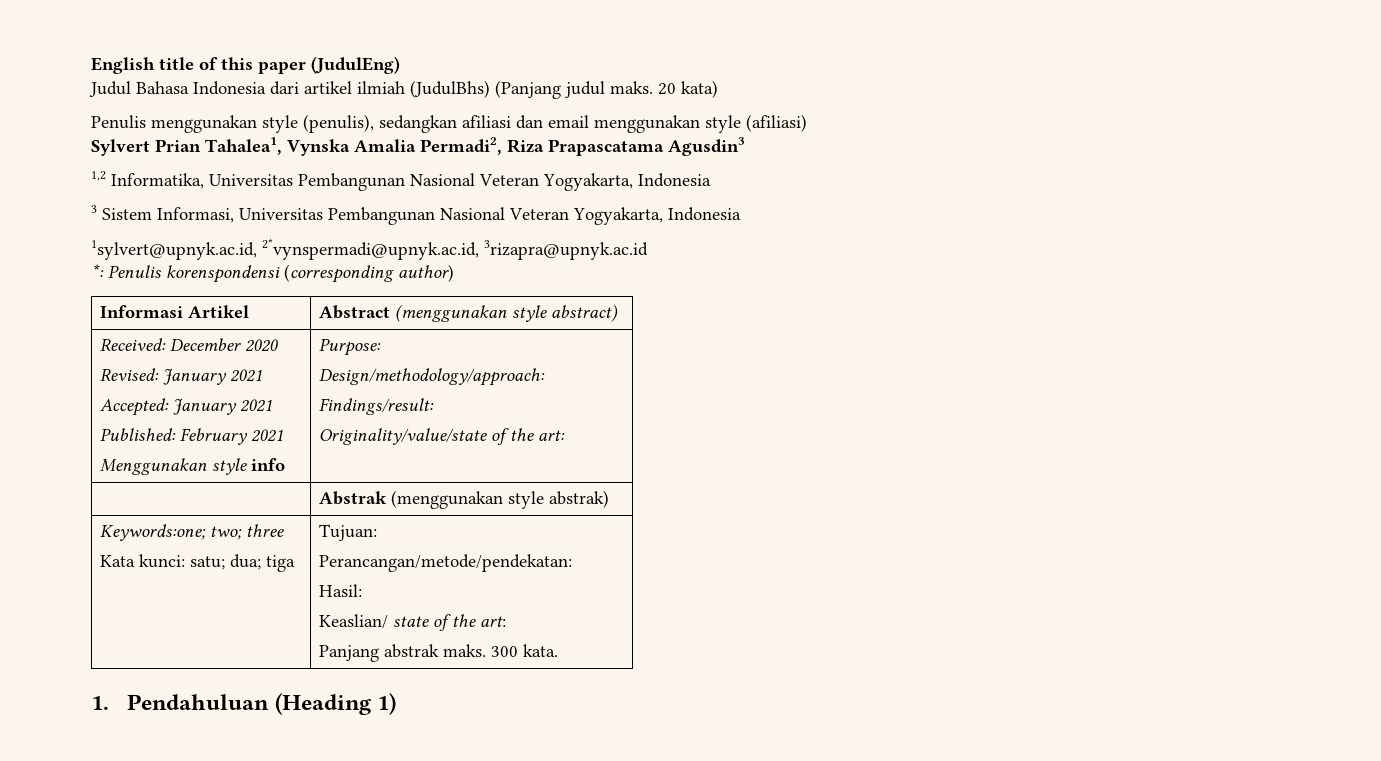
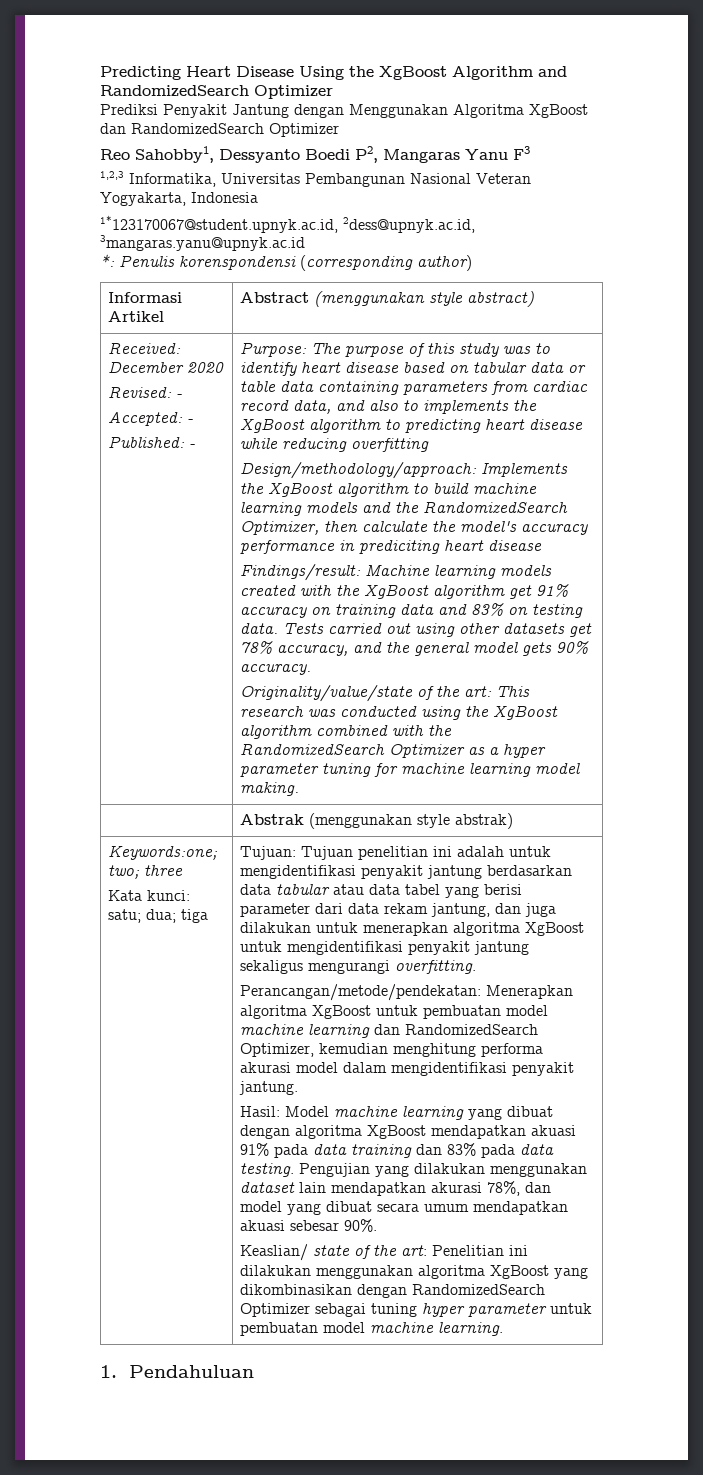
- English title of this paper (JudulEng)
- Judul Bahasa Indonesia dari artikel ilmiah (JudulBhs) (Panjang judul maks. 20 kata)
- Penulis menggunakan style (penulis), sedangkan afiliasi dan email menggunakan style (afiliasi)
- Sylvert Prian Tahalea1, Vynska Amalia Permadi2, Riza Prapascatama Agusdin3
- 1,2 Informatika, Universitas Pembangunan Nasional Veteran Yogyakarta, Indonesia
+ Predicting Heart Disease Using the XgBoost Algorithm and RandomizedSearch Optimizer
+ Prediksi Penyakit Jantung dengan Menggunakan Algoritma XgBoost dan RandomizedSearch Optimizer
+ Reo Sahobby1, Dessyanto Boedi P2, Mangaras Yanu F3
+ 1,2,3 Informatika, Universitas Pembangunan Nasional Veteran Yogyakarta, Indonesia
- 3 Sistem Informasi, Universitas Pembangunan Nasional Veteran Yogyakarta, Indonesia
- 1sylvert@upnyk.ac.id, 2*vynspermadi@upnyk.ac.id, 3rizapra@upnyk.ac.id
+ 1*123170067@student.upnyk.ac.id, 2dess@upnyk.ac.id, 3mangaras.yanu@upnyk.ac.id
- Revised: January 2021
+ Revised: -
- Accepted: January 2021
+ Accepted: -
- Published: February 2021
- Menggunakan style info | Purpose:
- Design/methodology/approach:
- Findings/result:
- Originality/value/state of the art:
+ Published: - | Purpose: The purpose of this study was to identify heart disease based on tabular data or table data containing parameters from cardiac record data, and also to implements the XgBoost algorithm to predicting heart disease while reducing overfitting
+ Design/methodology/approach: Implements the XgBoost algorithm to build machine learning models and the RandomizedSearch Optimizer, then calculate the model's accuracy performance in prediciting heart disease
+ Findings/result: Machine learning models created with the XgBoost algorithm get 91% accuracy on training data and 83% on testing data. Tests carried out using other datasets get 78% accuracy, and the general model gets 90% accuracy.
+ Originality/value/state of the art: This research was conducted using the XgBoost algorithm combined with the RandomizedSearch Optimizer as a hyper parameter tuning for machine learning model making.
- Tujuan:
- Perancangan/metode/pendekatan:
- Hasil:
+ Tujuan: Tujuan penelitian ini adalah untuk mengidentifikasi penyakit jantung berdasarkan data tabular atau data tabel yang berisi parameter dari data rekam jantung, dan juga dilakukan untuk menerapkan algoritma XgBoost untuk mengidentifikasi penyakit jantung sekaligus mengurangi overfitting.
+ Perancangan/metode/pendekatan: Menerapkan algoritma XgBoost untuk pembuatan model machine learning dan RandomizedSearch Optimizer, kemudian menghitung performa akurasi model dalam mengidentifikasi penyakit jantung.
+ Hasil: Model machine learning yang dibuat dengan algoritma XgBoost mendapatkan akuasi 91% pada data training dan 83% pada data testing. Pengujian yang dilakukan menggunakan dataset lain mendapatkan akurasi 78%, dan model yang dibuat secara umum mendapatkan akuasi sebesar 90%.
- Keaslian/ state of the art:
- Panjang abstrak maks. 300 kata.
+ Keaslian/ state of the art: Penelitian ini dilakukan menggunakan algoritma XgBoost yang dikombinasikan dengan RandomizedSearch Optimizer sebagai tuning hyper parameter untuk pembuatan model machine learning.
- 1. Pendahuluan (Heading 1)
+ 1. Pendahuluan

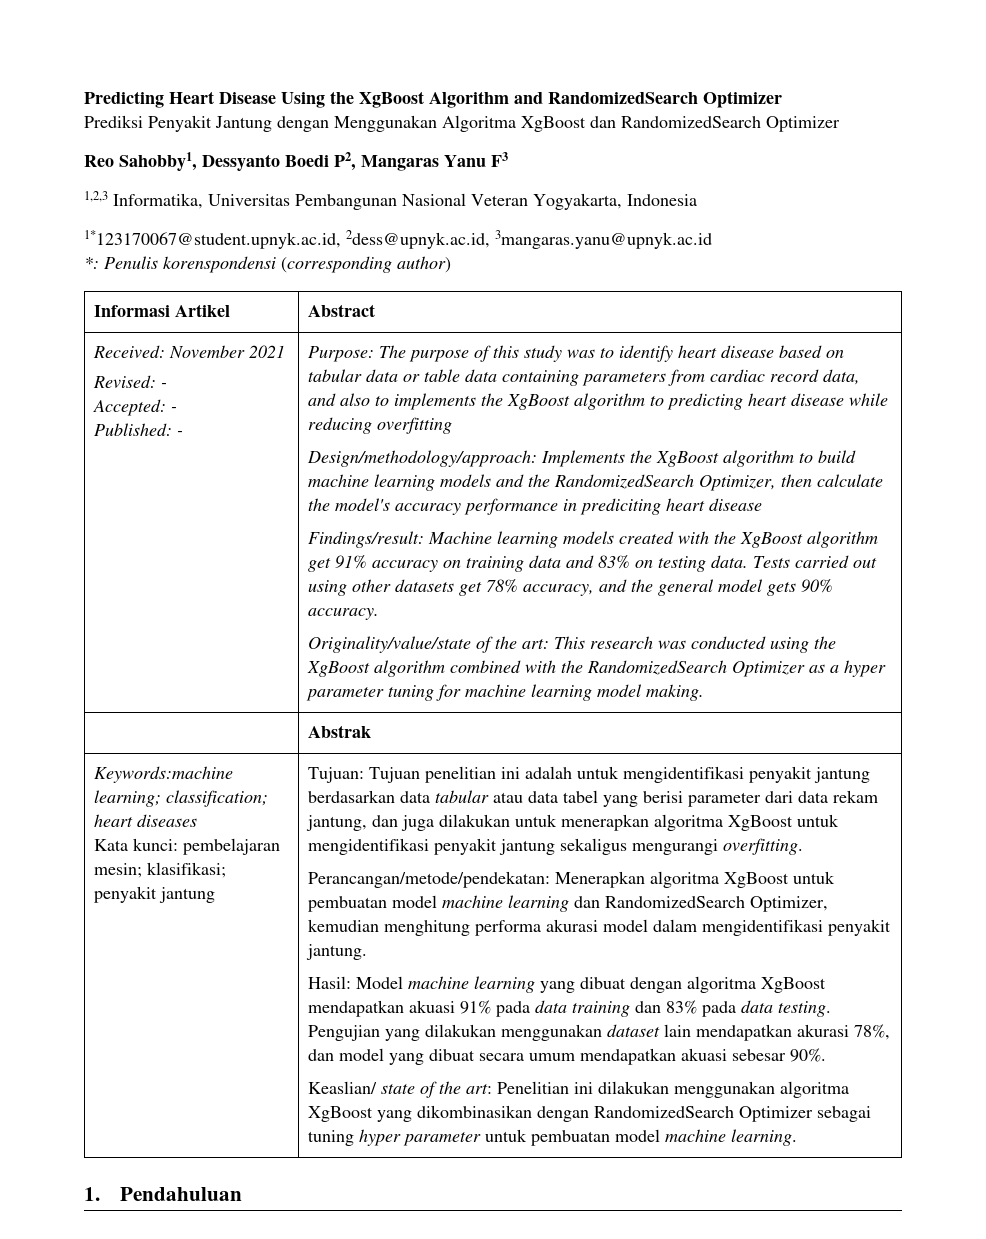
- Informasi Artikel | Abstract (menggunakan style abstract)
+ Informasi Artikel | Abstract
- Received: December 2020
+ Received: November 2021
- | Abstrak (menggunakan style abstrak)
- Keywords:one; two; three
- Kata kunci: satu; dua; tiga
+ | Abstrak
+ Keywords:machine learning; classification; heart diseases
+ Kata kunci: pembelajaran mesin; klasifikasi; penyakit jantung

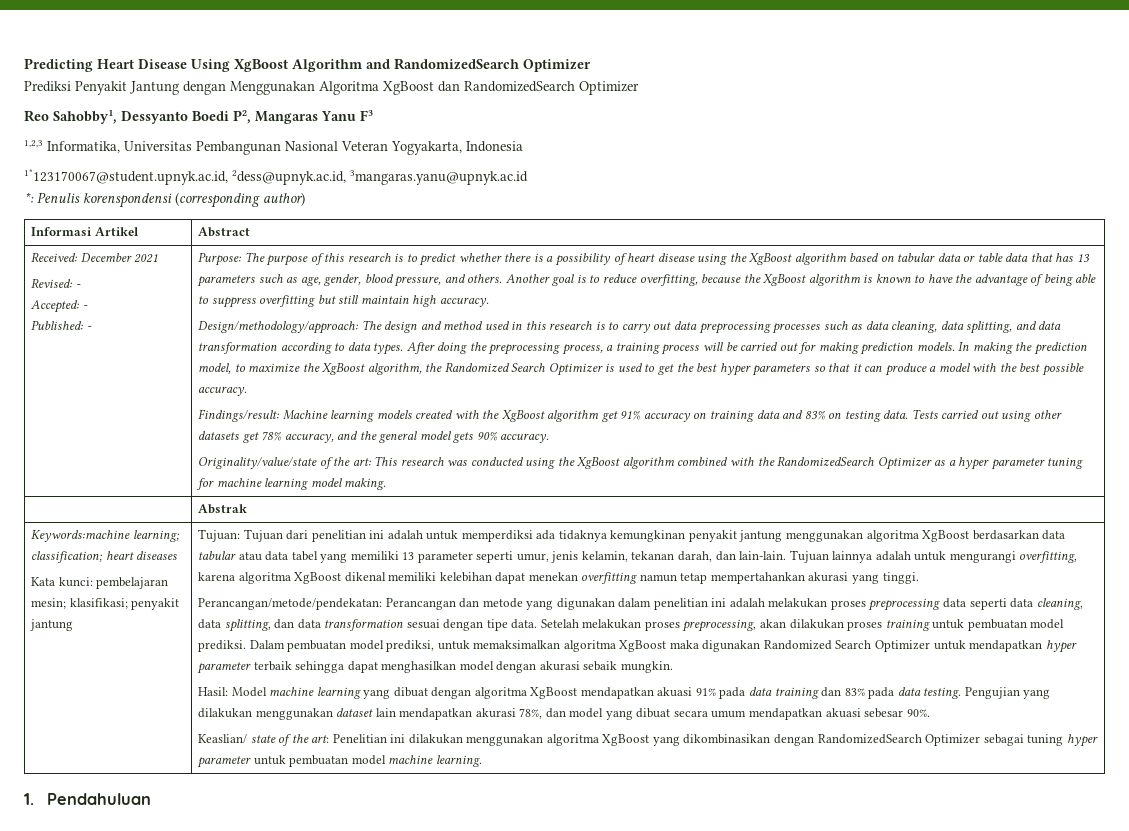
- Predicting Heart Disease Using the XgBoost Algorithm and RandomizedSearch Optimizer
+ Predicting Heart Disease Using XgBoost Algorithm and RandomizedSearch Optimizer
- Received: November 2021
+ Received: December 2021
- Purpose: The purpose of this study was to identify heart disease based on tabular data or table data containing parameters from cardiac record data, and also to implements the XgBoost algorithm to predicting heart disease while reducing overfitting
- Design/methodology/approach: Implements the XgBoost algorithm to build machine learning models and the RandomizedSearch Optimizer, then calculate the model's accuracy performance in prediciting heart disease
+ Purpose: The purpose of this research is to predict whether there is a possibility of heart disease using the XgBoost algorithm based on tabular data or table data that has 13 parameters such as age, gender, blood pressure, and others. Another goal is to reduce overfitting, because the XgBoost algorithm is known to have the advantage of being able to suppress overfitting but still maintain high accuracy.
+ Design/methodology/approach: The design and method used in this research is to carry out data preprocessing processes such as data cleaning, data splitting, and data transformation according to data types. After doing the preprocessing process, a training process will be carried out for making prediction models. In making the prediction model, to maximize the XgBoost algorithm, the Randomized Search Optimizer is used to get the best hyper parameters so that it can produce a model with the best possible accuracy.
- Tujuan: Tujuan penelitian ini adalah untuk mengidentifikasi penyakit jantung berdasarkan data tabular atau data tabel yang berisi parameter dari data rekam jantung, dan juga dilakukan untuk menerapkan algoritma XgBoost untuk mengidentifikasi penyakit jantung sekaligus mengurangi overfitting.
- Perancangan/metode/pendekatan: Menerapkan algoritma XgBoost untuk pembuatan model machine learning dan RandomizedSearch Optimizer, kemudian menghitung performa akurasi model dalam mengidentifikasi penyakit jantung.
+ Tujuan: Tujuan dari penelitian ini adalah untuk memperdiksi ada tidaknya kemungkinan penyakit jantung menggunakan algoritma XgBoost berdasarkan data tabular atau data tabel yang memiliki 13 parameter seperti umur, jenis kelamin, tekanan darah, dan lain-lain. Tujuan lainnya adalah untuk mengurangi overfitting, karena algoritma XgBoost dikenal memiliki kelebihan dapat menekan overfitting namun tetap mempertahankan akurasi yang tinggi.
+ Perancangan/metode/pendekatan: Perancangan dan metode yang digunakan dalam penelitian ini adalah melakukan proses preprocessing data seperti data cleaning, data splitting, dan data transformation sesuai dengan tipe data. Setelah melakukan proses preprocessing, akan dilakukan proses training untuk pembuatan model prediksi. Dalam pembuatan model prediksi, untuk memaksimalkan algoritma XgBoost maka digunakan Randomized Search Optimizer untuk mendapatkan hyper parameter terbaik sehingga dapat menghasilkan model dengan akurasi sebaik mungkin.

